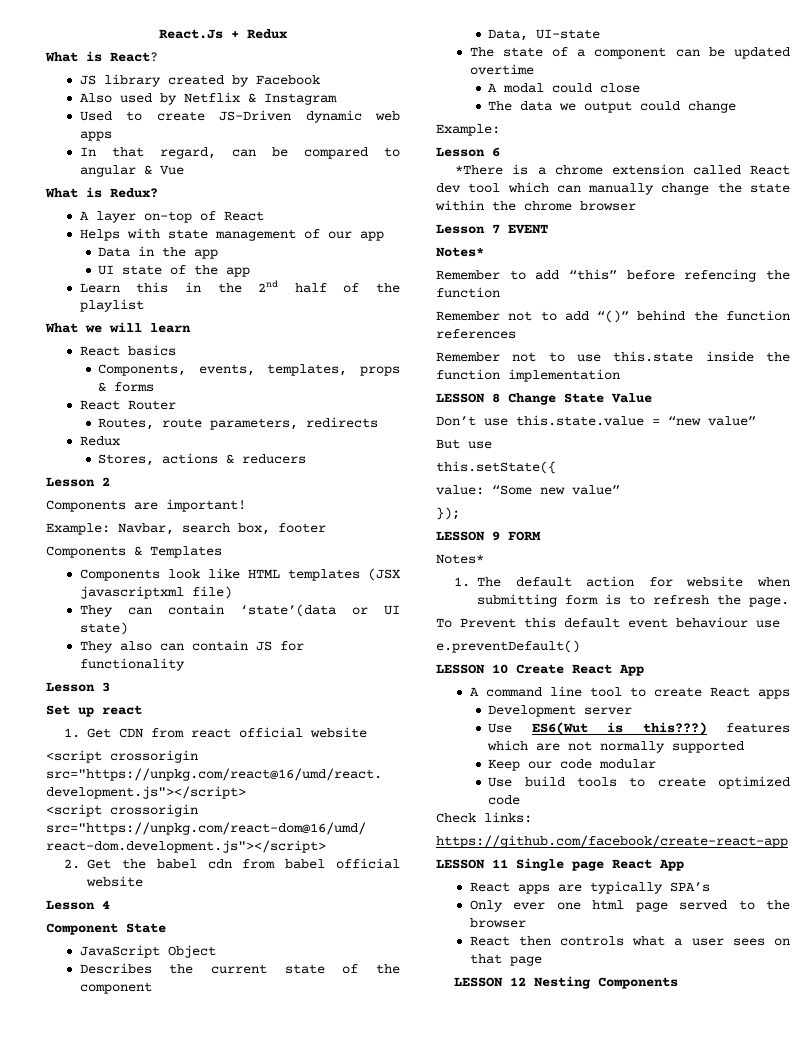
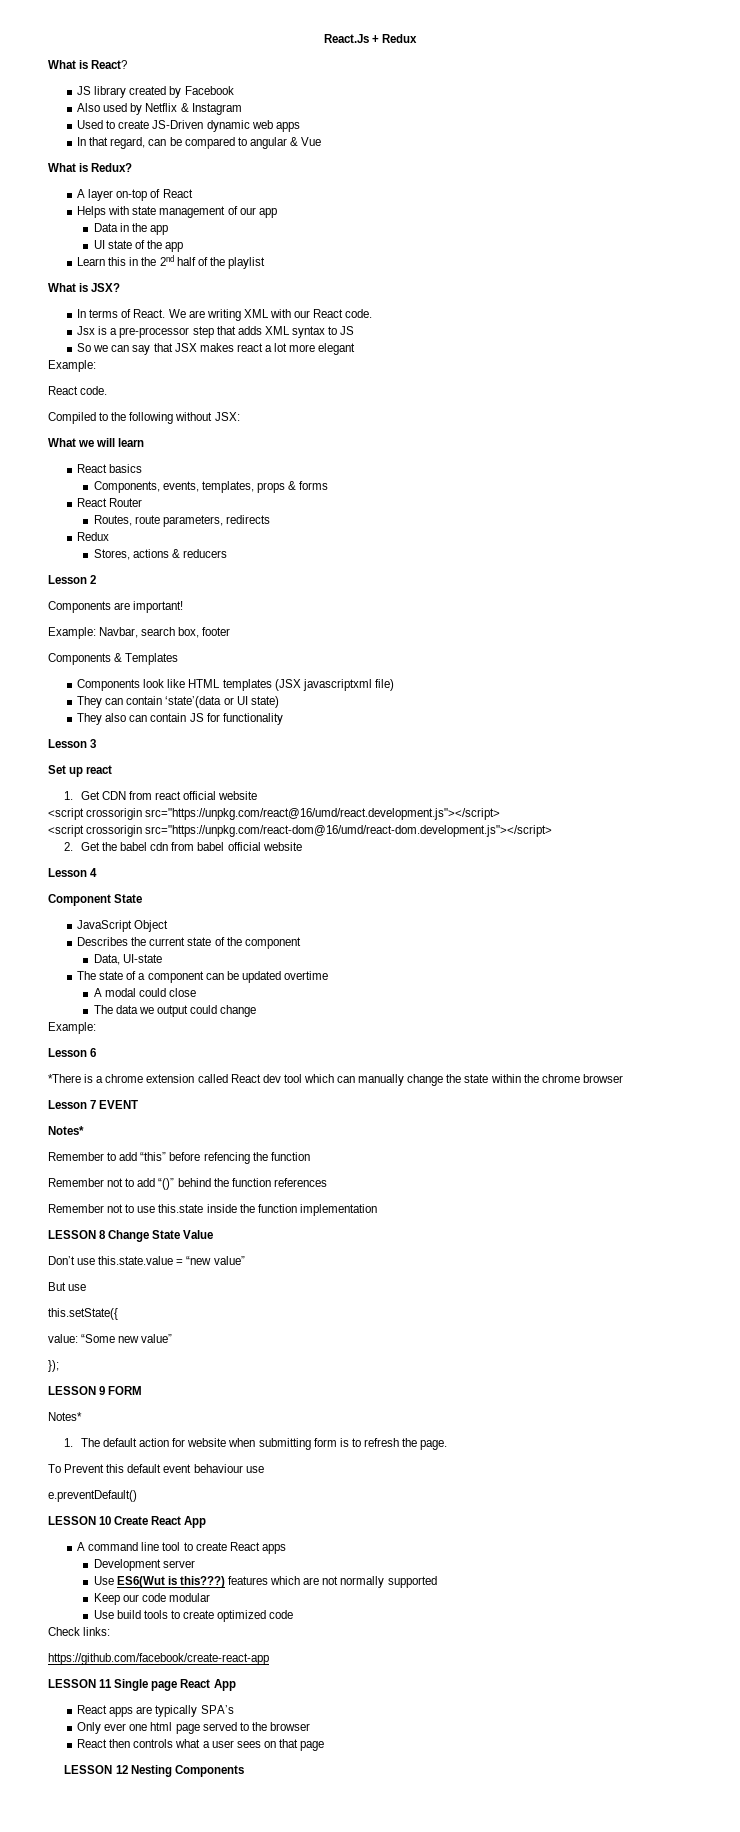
+ What is JSX?
+ In terms of React. We are writing XML with our React code.
+ Jsx is a pre-processor step that adds XML syntax to JS
+ So we can say that JSX makes react a lot more elegant
+ Example:
+ React code.
+ Compiled to the following without JSX:

